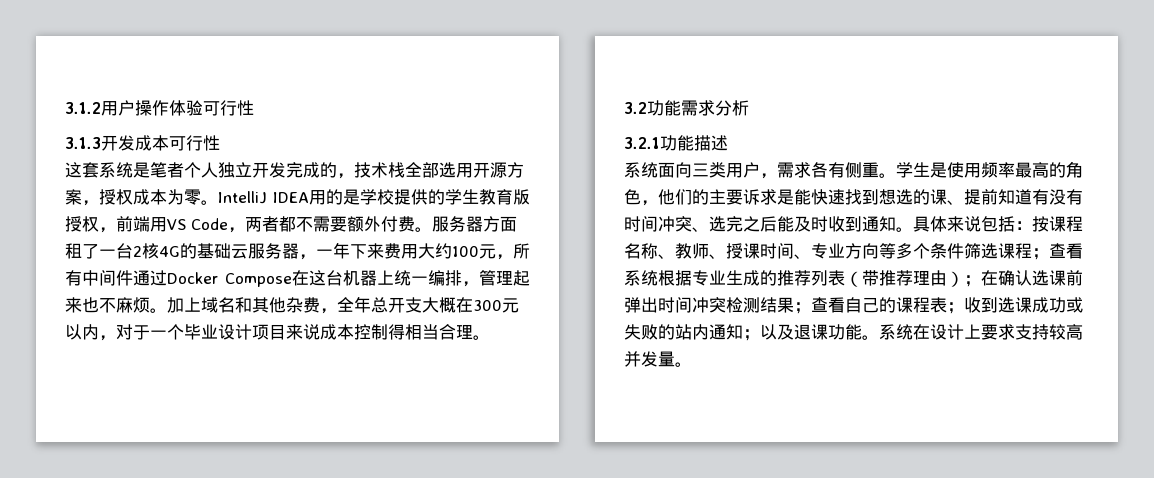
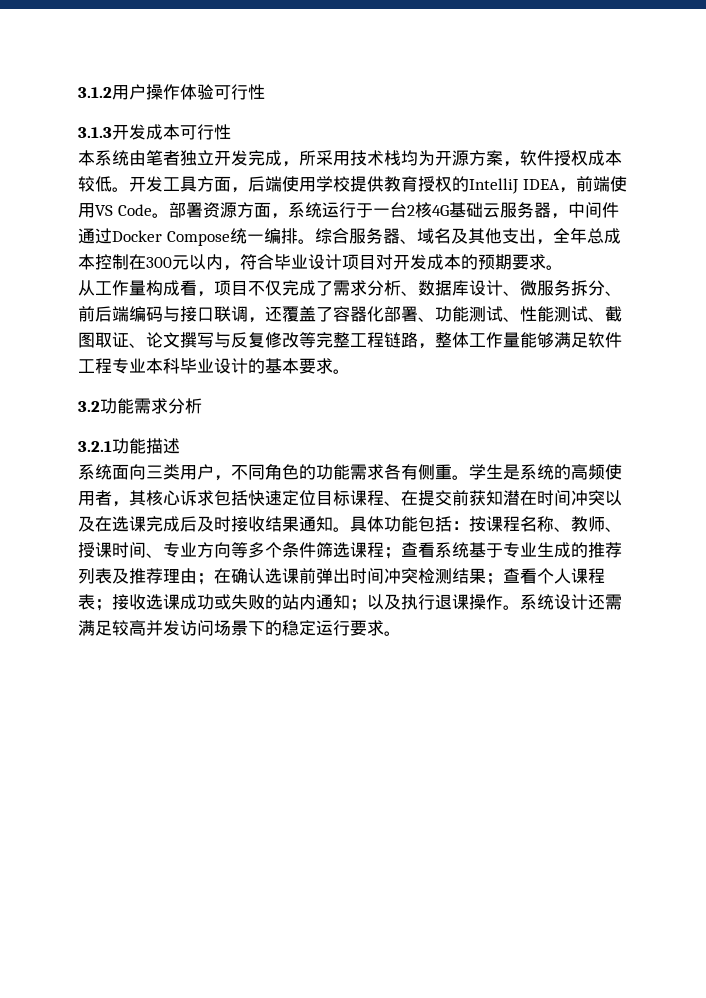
- 这套系统是笔者个人独立开发完成的，技术栈全部选用开源方案，授权成本为零。IntelliJ IDEA用的是学校提供的学生教育版授权，前端用VS Code，两者都不需要额外付费。服务器方面租了一台2核4G的基础云服务器，一年下来费用大约100元，所有中间件通过Docker Compose在这台机器上统一编排，管理起来也不麻烦。加上域名和其他杂费，全年总开支大概在300元以内，对于一个毕业设计项目来说成本控制得相当合理。
+ 本系统由笔者独立开发完成，所采用技术栈均为开源方案，软件授权成本较低。开发工具方面，后端使用学校提供教育授权的IntelliJ IDEA，前端使用VS Code。部署资源方面，系统运行于一台2核4G基础云服务器，中间件通过Docker Compose统一编排。综合服务器、域名及其他支出，全年总成本控制在300元以内，符合毕业设计项目对开发成本的预期要求。
+ 从工作量构成看，项目不仅完成了需求分析、数据库设计、微服务拆分、前后端编码与接口联调，还覆盖了容器化部署、功能测试、性能测试、截图取证、论文撰写与反复修改等完整工程链路，整体工作量能够满足软件工程专业本科毕业设计的基本要求。
- 系统面向三类用户，需求各有侧重。
+ 系统面向三类用户，不同角色的功能需求各有侧重。
- 学生是使用频率最高的角色，他们的主要诉求是能快速找到想选的课、提前知道有没有时间冲突、选完之后能及时收到通知。
+ 学生是系统的高频使用者，其核心诉求包括快速定位目标课程、在提交前获知潜在时间冲突以及在选课完成后及时接收结果通知。
- 具体来说包括：按课程名称、教师、授课时间、专业方向等多个条件筛选课程；查看系统根据专业生成的推荐列表（带推荐理由）；在确认选课前弹出时间冲突检测结果；查看自己的课程表；收到选课成功或失败的站内通知；以及退课功能。系统在设计上要求支持较高并发量。
+ 具体功能包括：按课程名称、教师、授课时间、专业方向等多个条件筛选课程；查看系统基于专业生成的推荐列表及推荐理由；在确认选课前弹出时间冲突检测结果；查看个人课程表；接收选课成功或失败的站内通知；以及执行退课操作。系统设计还需满足较高并发访问场景下的稳定运行要求。

